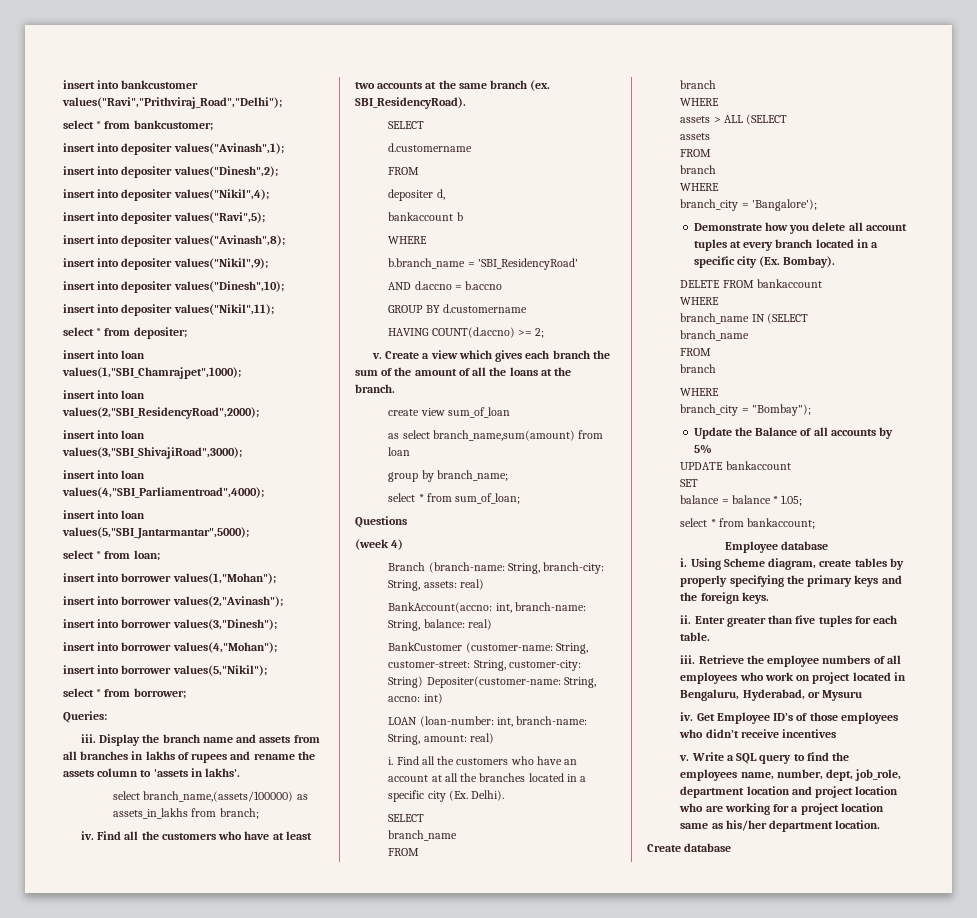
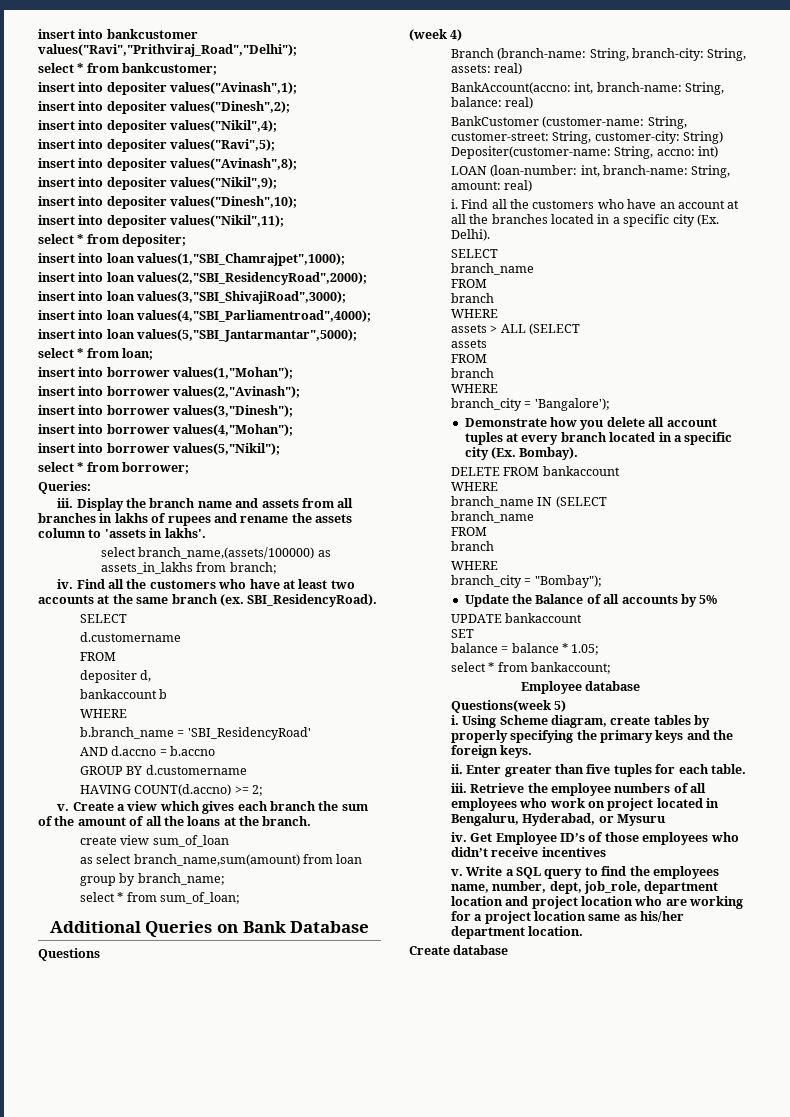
+ Additional Queries on Bank Database
+ Questions(week 5)

